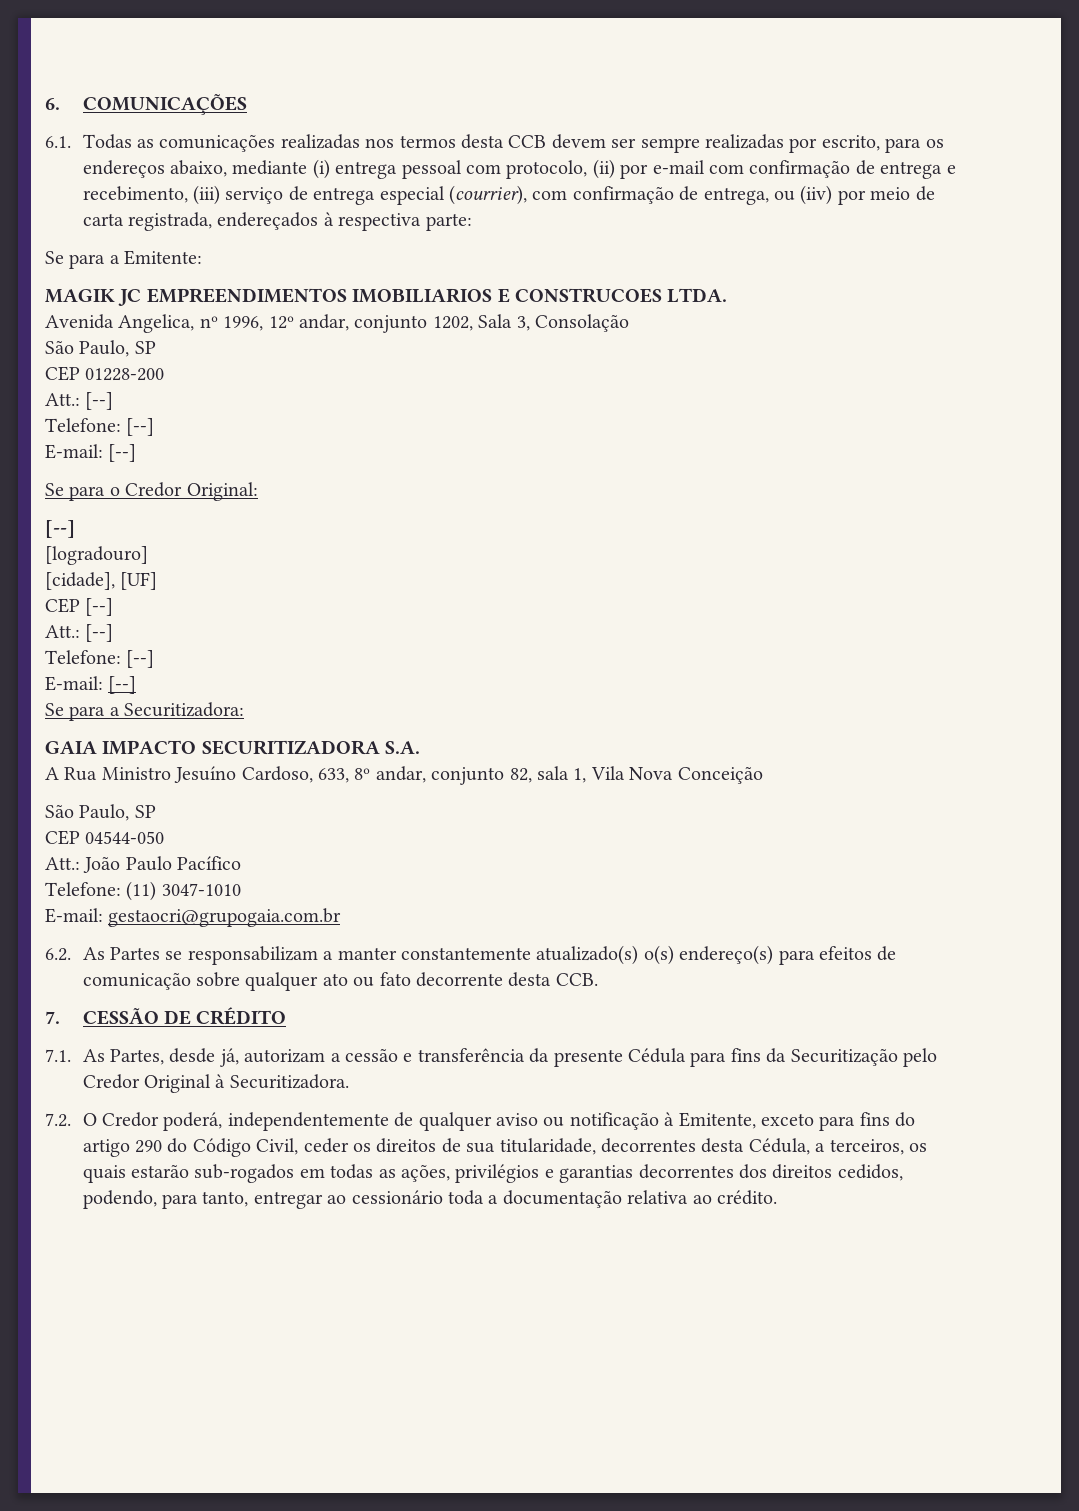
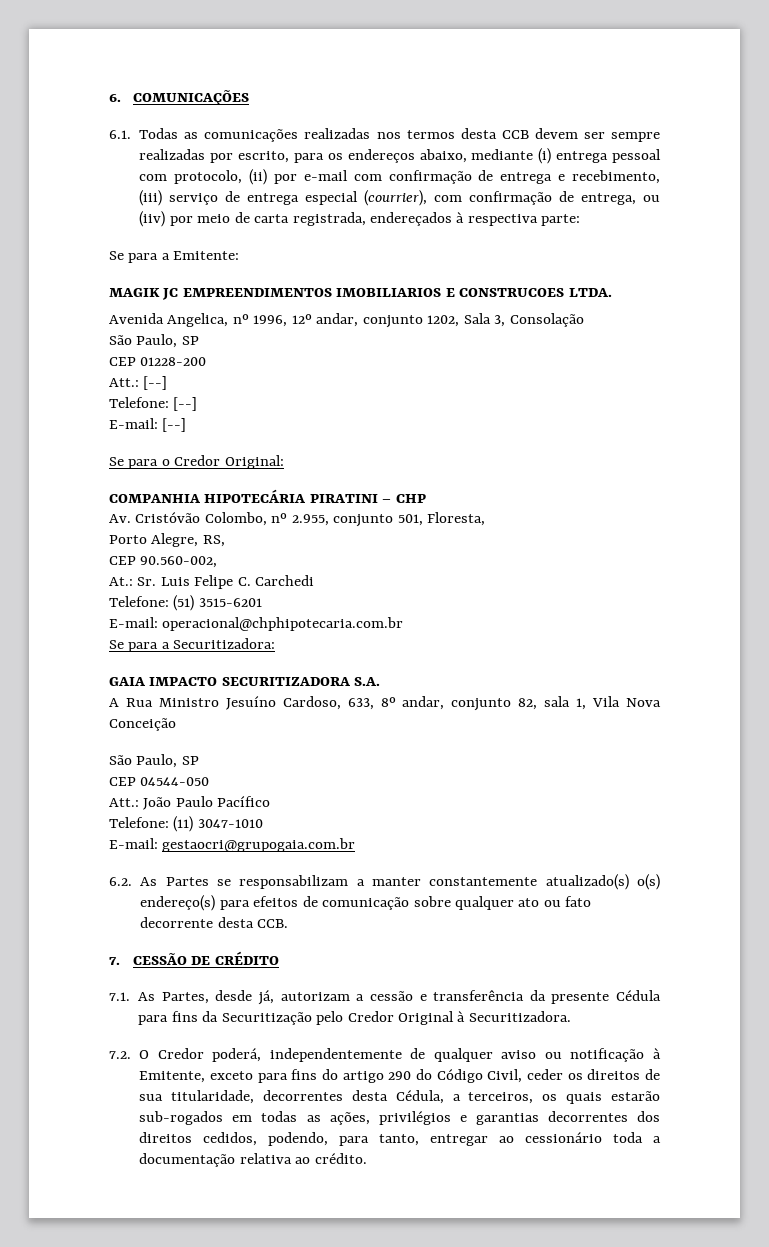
  Se para o Credor Original:
- [--]
- [logradouro]
- [cidade], [UF]
- CEP [--]
- Att.: [--]
- Telefone: [--]
- E-mail: [--]
+ COMPANHIA HIPOTECÁRIA PIRATINI – CHP
+ Av. Cristóvão Colombo, nº 2.955, conjunto 501, Floresta,
+ Porto Alegre, RS,
+ CEP 90.560-002,
+ At.: Sr. Luis Felipe C. Carchedi
+ Telefone: (51) 3515-6201
+ E-mail: operacional@chphipotecaria.com.br

